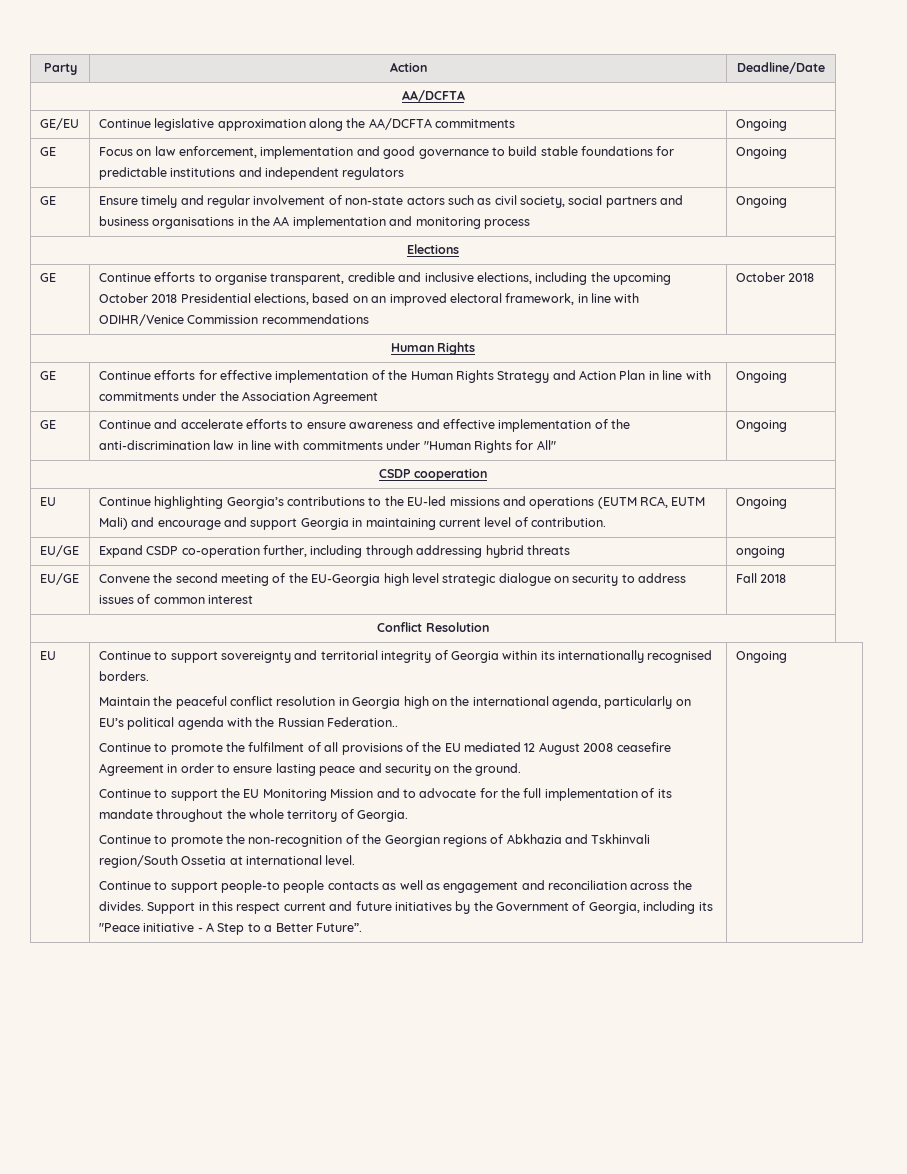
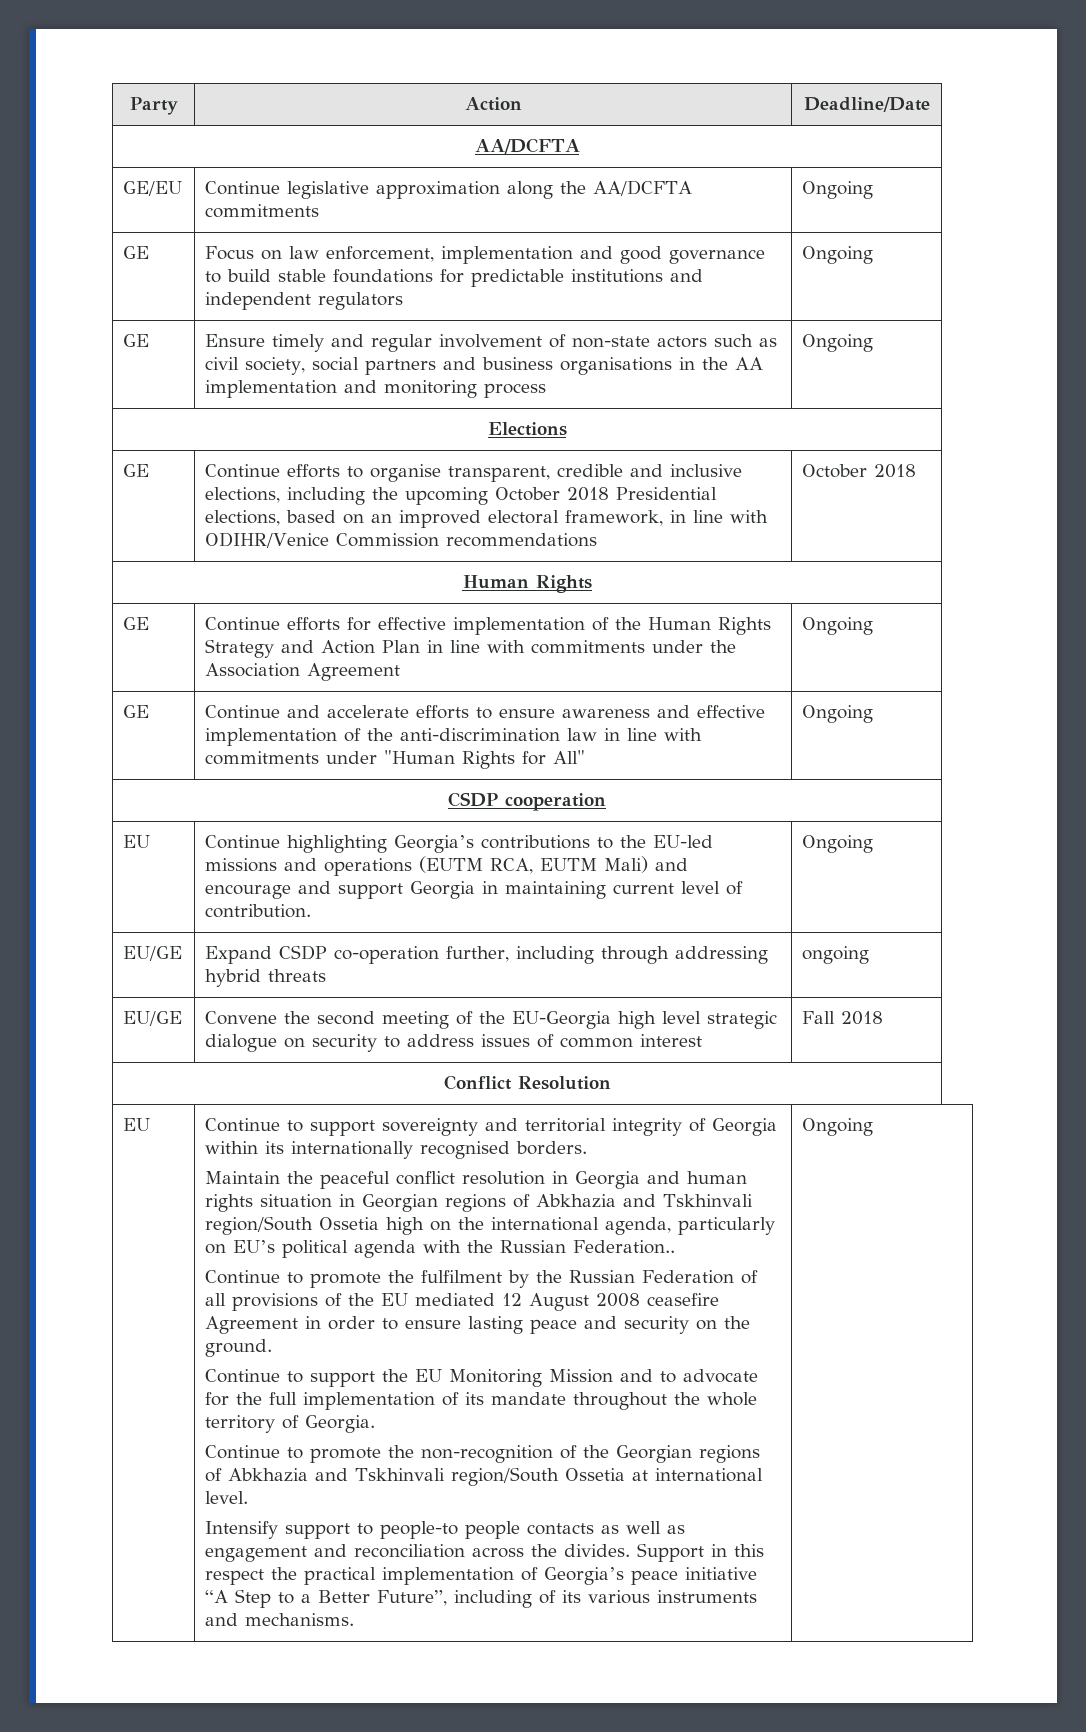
- Maintain the peaceful conflict resolution in Georgia high on the international agenda, particularly on EU’s political agenda with the Russian Federation..
+ Maintain the peaceful conflict resolution in Georgia and human rights situation in Georgian regions of Abkhazia and Tskhinvali region/South Ossetia high on the international agenda, particularly on EU’s political agenda with the Russian Federation..
- Continue to promote the fulfilment of all provisions of the EU mediated 12 August 2008 ceasefire Agreement in order to ensure lasting peace and security on the ground.
+ Continue to promote the fulfilment by the Russian Federation of all provisions of the EU mediated 12 August 2008 ceasefire Agreement in order to ensure lasting peace and security on the ground.
- Continue to support people-to people contacts as well as engagement and reconciliation across the divides.
+ Intensify support to people-to people contacts as well as engagement and reconciliation across the divides.
- Support in this respect current and future initiatives by the Government of Georgia, including its "Peace initiative - A Step to a Better Future”.
+ Support in this respect the practical implementation of Georgia’s peace initiative “A Step to a Better Future”, including of its various instruments and mechanisms.

